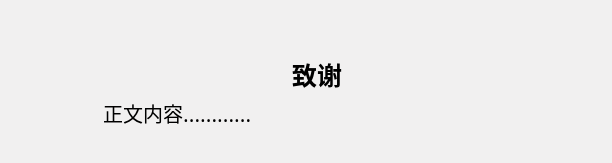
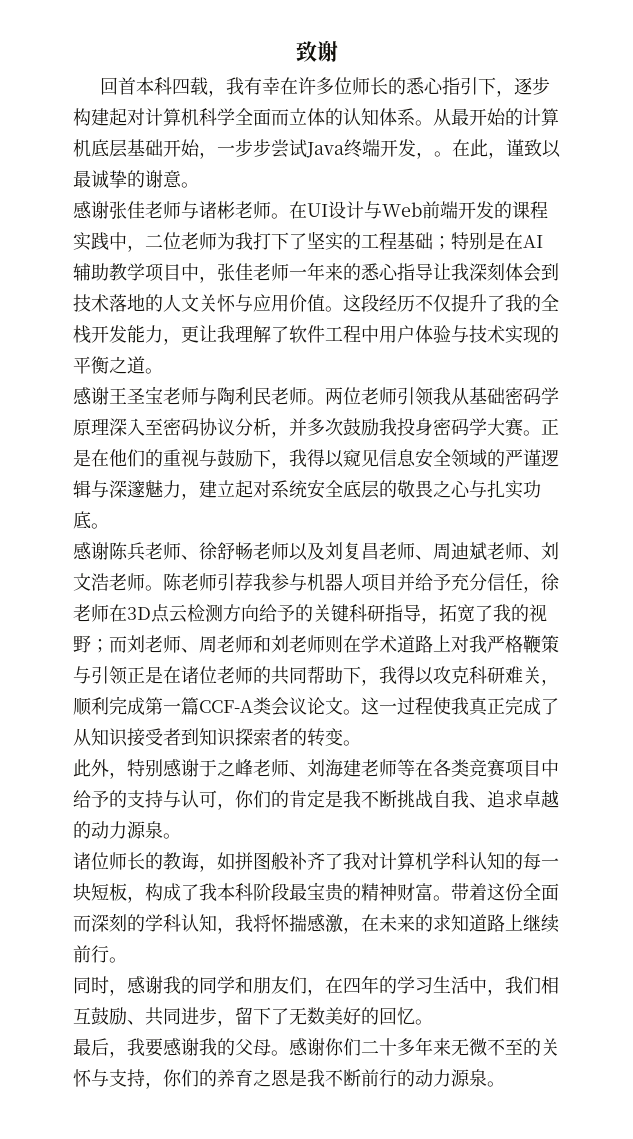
- 正文内容…………
+ 回首本科四载，我有幸在许多位师长的悉心指引下，逐步构建起对计算机科学全面而立体的认知体系。从最开始的计算机底层基础开始，一步步尝试Java终端开发，。在此，谨致以最诚挚的谢意。
+ 感谢张佳老师与诸彬老师。在UI设计与Web前端开发的课程实践中，二位老师为我打下了坚实的工程基础；特别是在AI辅助教学项目中，张佳老师一年来的悉心指导让我深刻体会到技术落地的人文关怀与应用价值。这段经历不仅提升了我的全栈开发能力，更让我理解了软件工程中用户体验与技术实现的平衡之道。
+ 感谢王圣宝老师与陶利民老师。两位老师引领我从基础密码学原理深入至密码协议分析，并多次鼓励我投身密码学大赛。正是在他们的重视与鼓励下，我得以窥见信息安全领域的严谨逻辑与深邃魅力，建立起对系统安全底层的敬畏之心与扎实功底。
+ 感谢陈兵老师、徐舒畅老师以及刘复昌老师、周迪斌老师、刘文浩老师。陈老师引荐我参与机器人项目并给予充分信任，徐老师在3D点云检测方向给予的关键科研指导，拓宽了我的视野；而刘老师、周老师和刘老师则在学术道路上对我严格鞭策与引领正是在诸位老师的共同帮助下，我得以攻克科研难关，顺利完成第一篇CCF-A类会议论文。这一过程使我真正完成了从知识接受者到知识探索者的转变。
+ 此外，特别感谢于之峰老师、刘海建老师等在各类竞赛项目中给予的支持与认可，你们的肯定是我不断挑战自我、追求卓越的动力源泉。
+ 诸位师长的教诲，如拼图般补齐了我对计算机学科认知的每一块短板，构成了我本科阶段最宝贵的精神财富。带着这份全面而深刻的学科认知，我将怀揣感激，在未来的求知道路上继续前行。
+ 同时，感谢我的同学和朋友们，在四年的学习生活中，我们相互鼓励、共同进步，留下了无数美好的回忆。
+ 最后，我要感谢我的父母。感谢你们二十多年来无微不至的关怀与支持，你们的养育之恩是我不断前行的动力源泉。

